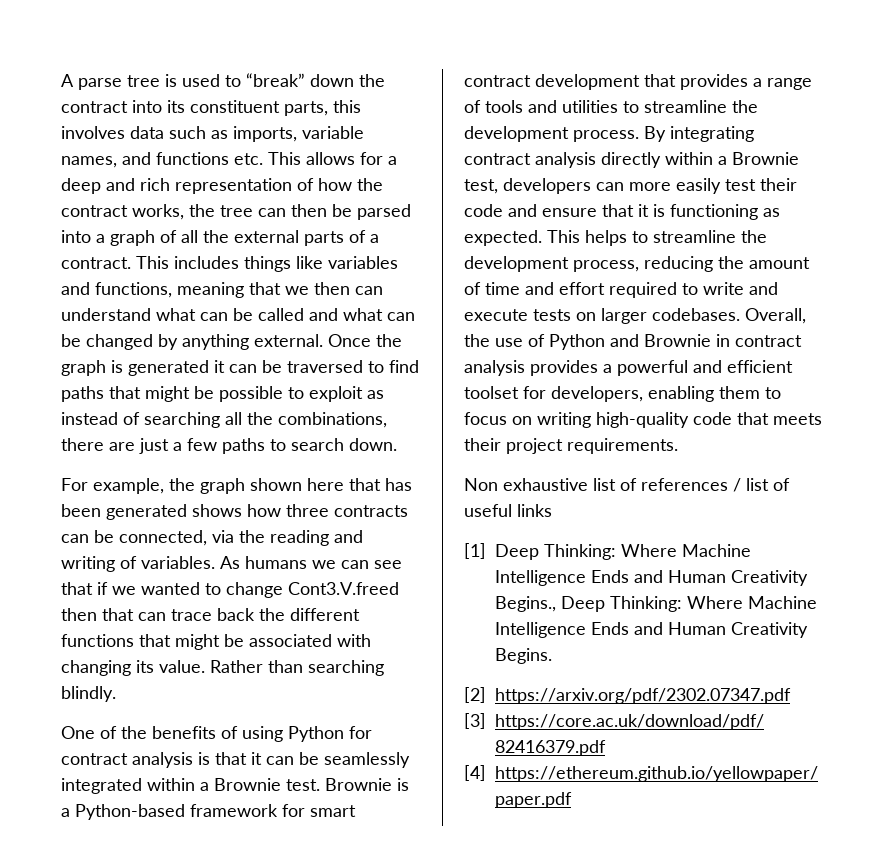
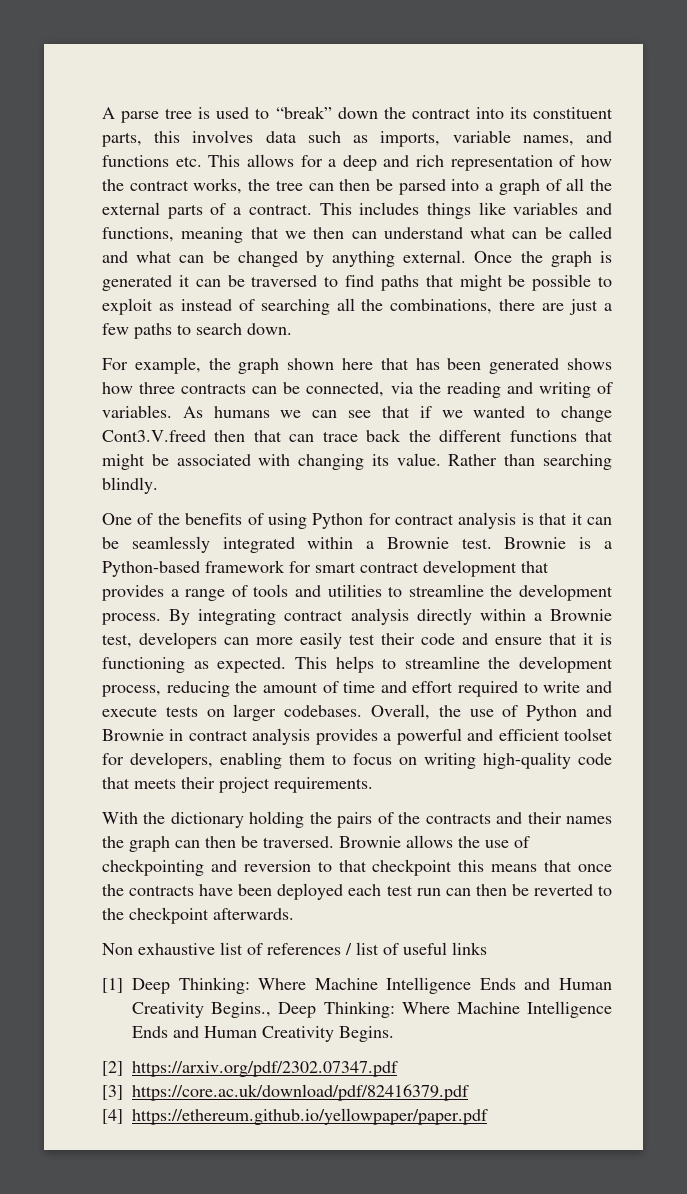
+ With the dictionary holding the pairs of the contracts and their names the graph can then be traversed. Brownie allows the use of checkpointing and reversion to that checkpoint this means that once the contracts have been deployed each test run can then be reverted to the checkpoint afterwards.

